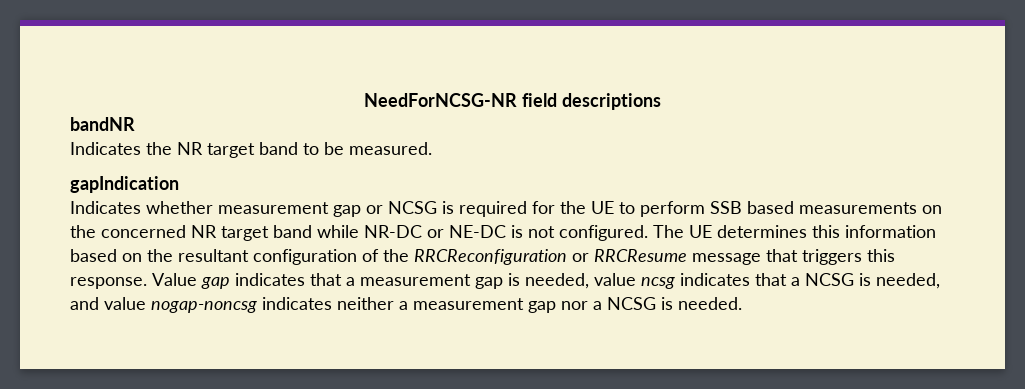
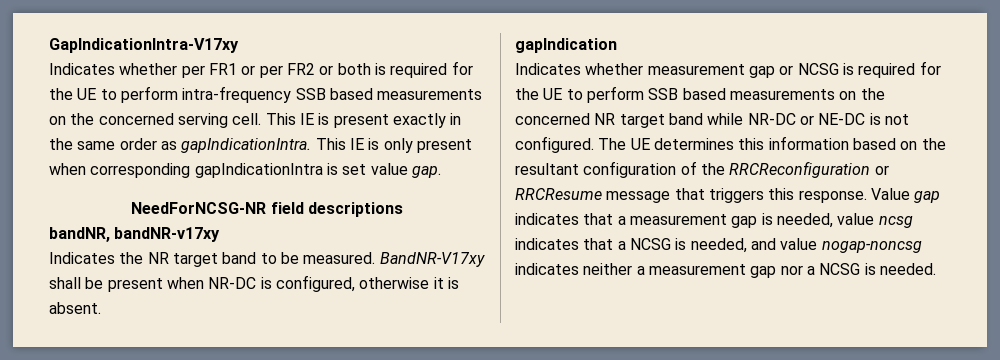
+ GapIndicationIntra-V17xy
+ Indicates whether per FR1 or per FR2 or both is required for the UE to perform intra-frequency SSB based measurements on the concerned serving cell. This IE is present exactly in the same order as gapIndicationIntra. This IE is only present when corresponding gapIndicationIntra is set value gap.
- bandNR
+ bandNR, bandNR-v17xy
+ BandNR-V17xy shall be present when NR-DC is configured, otherwise it is absent.

